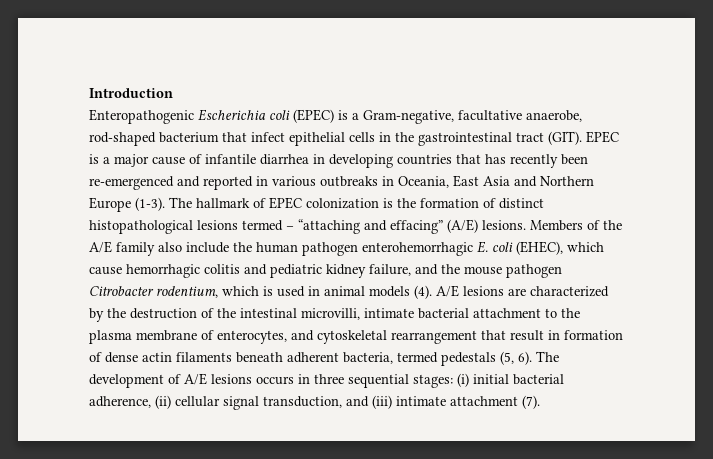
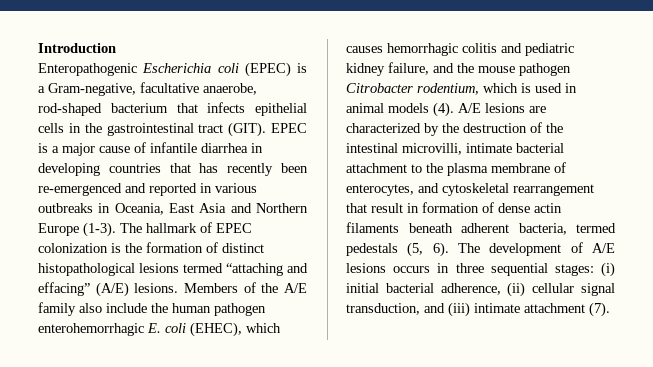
- Enteropathogenic Escherichia coli (EPEC) is a Gram-negative, facultative anaerobe, rod-shaped bacterium that infect epithelial cells in the gastrointestinal tract (GIT).
+ Enteropathogenic Escherichia coli (EPEC) is a Gram-negative, facultative anaerobe, rod-shaped bacterium that infects epithelial cells in the gastrointestinal tract (GIT).
- The hallmark of EPEC colonization is the formation of distinct histopathological lesions termed – “attaching and effacing” (A/E) lesions.
+ The hallmark of EPEC colonization is the formation of distinct histopathological lesions termed “attaching and effacing” (A/E) lesions.
- Members of the A/E family also include the human pathogen enterohemorrhagic E. coli (EHEC), which cause hemorrhagic colitis and pediatric kidney failure, and the mouse pathogen Citrobacter rodentium, which is used in animal models (4).
+ Members of the A/E family also include the human pathogen enterohemorrhagic E. coli (EHEC), which causes hemorrhagic colitis and pediatric kidney failure, and the mouse pathogen Citrobacter rodentium, which is used in animal models (4).

